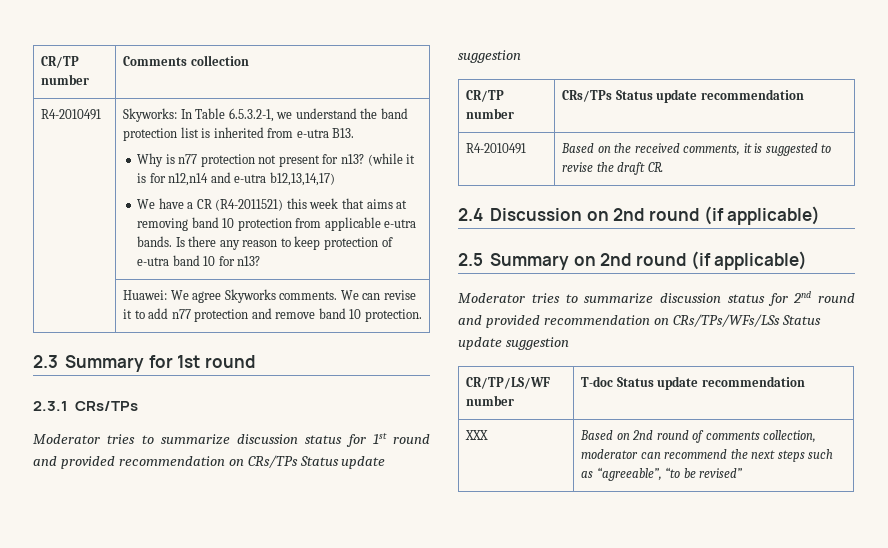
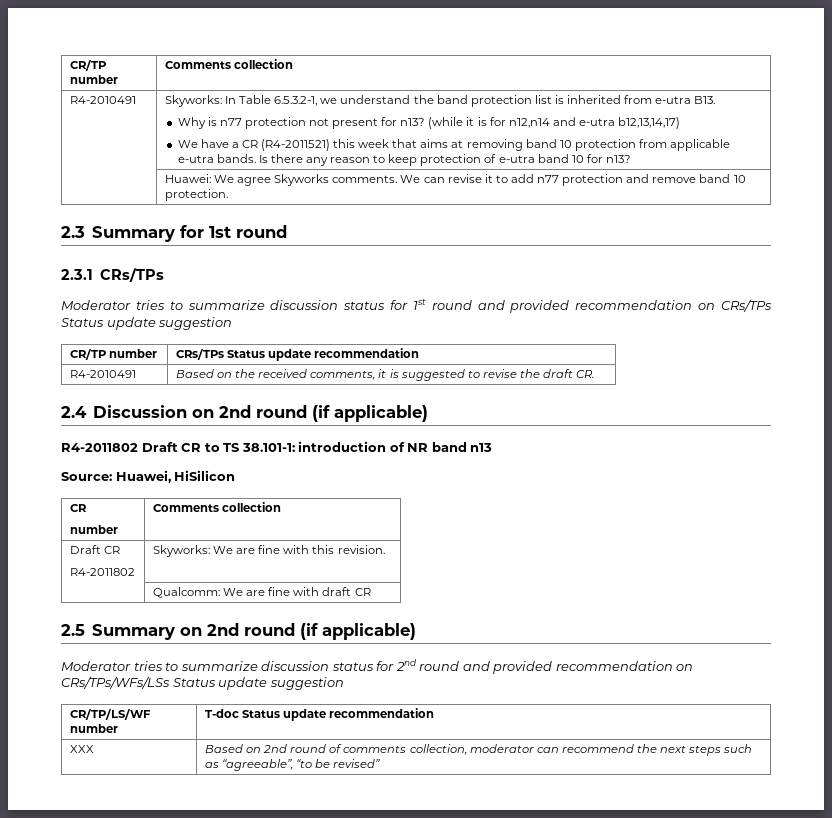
+ R4-2011802 Draft CR to TS 38.101-1: introduction of NR band n13
+ Source: Huawei, HiSilicon
+ CR
+ number | Comments collection
+ Draft CR
+ R4-2011802 | Skyworks: We are fine with this revision.
+ | Qualcomm: We are fine with draft CR

